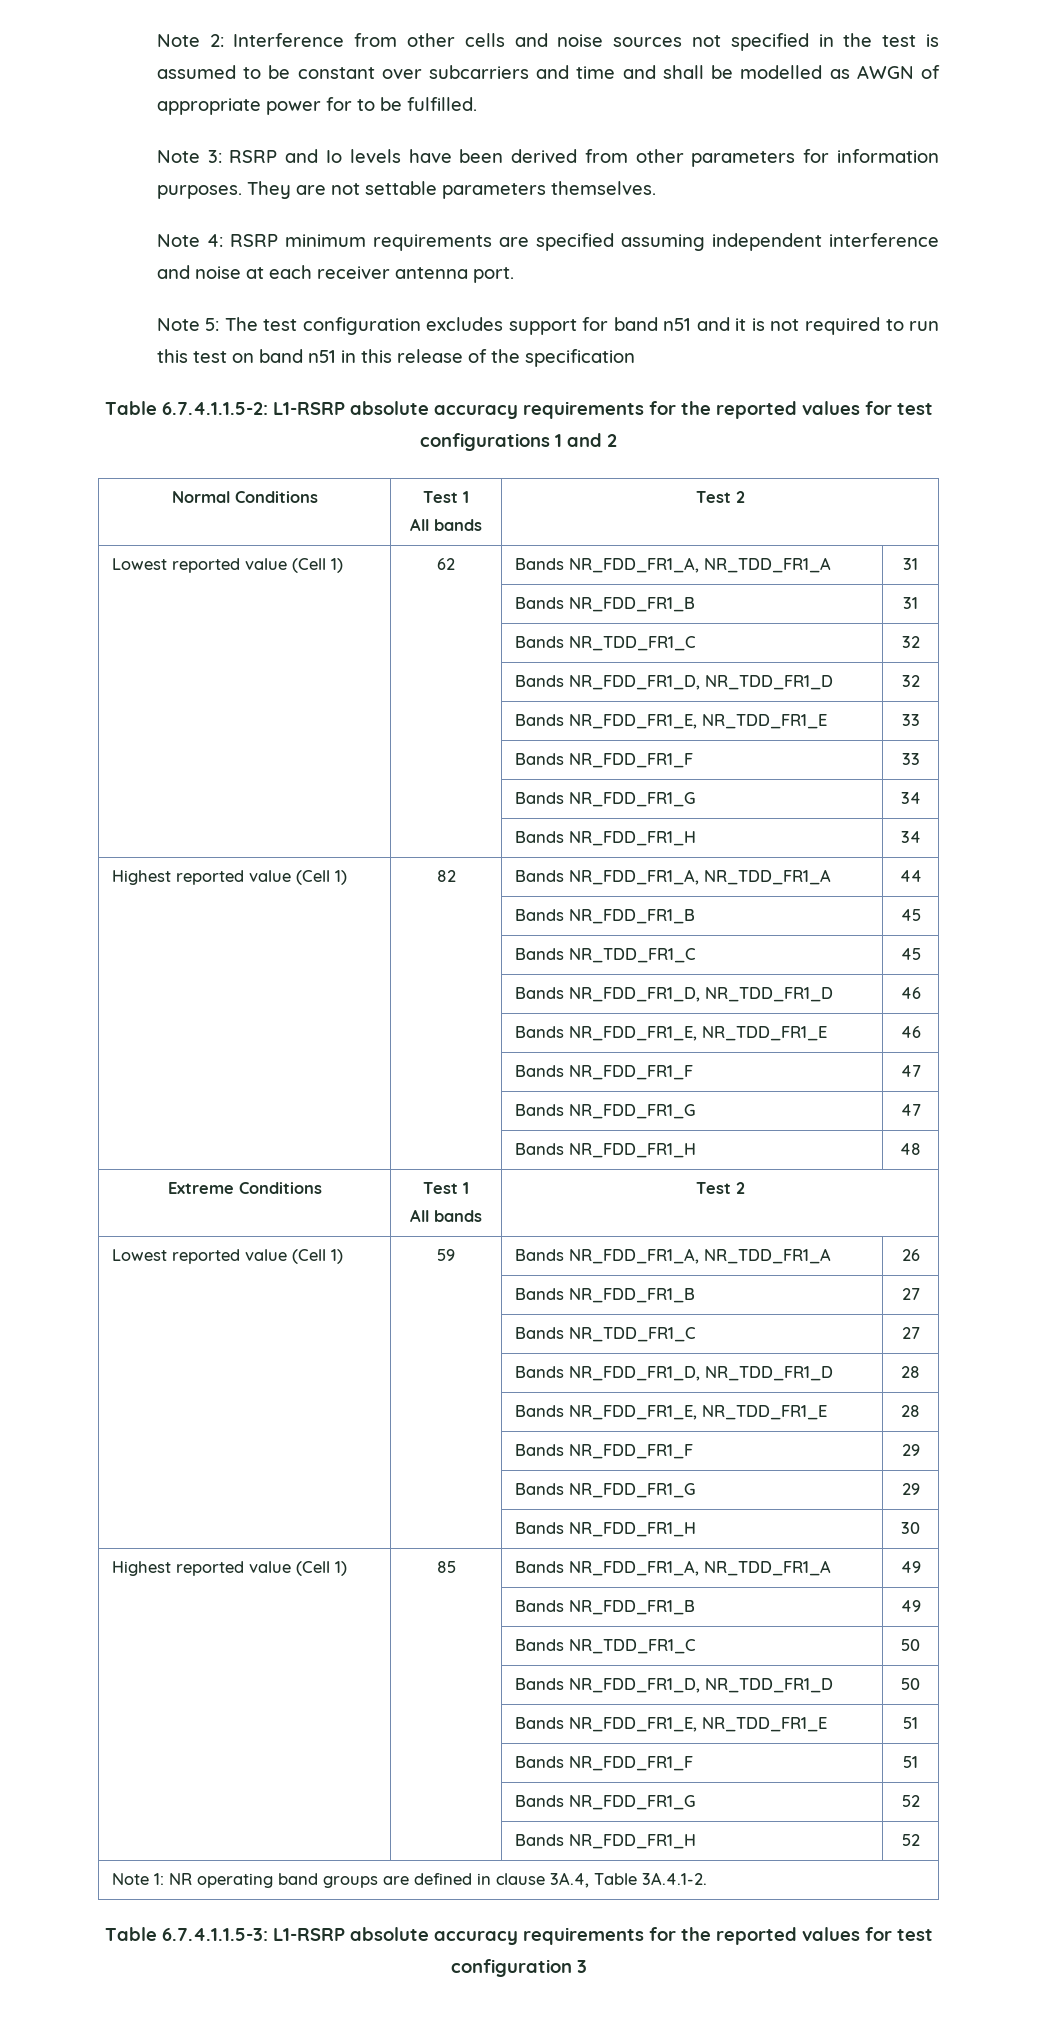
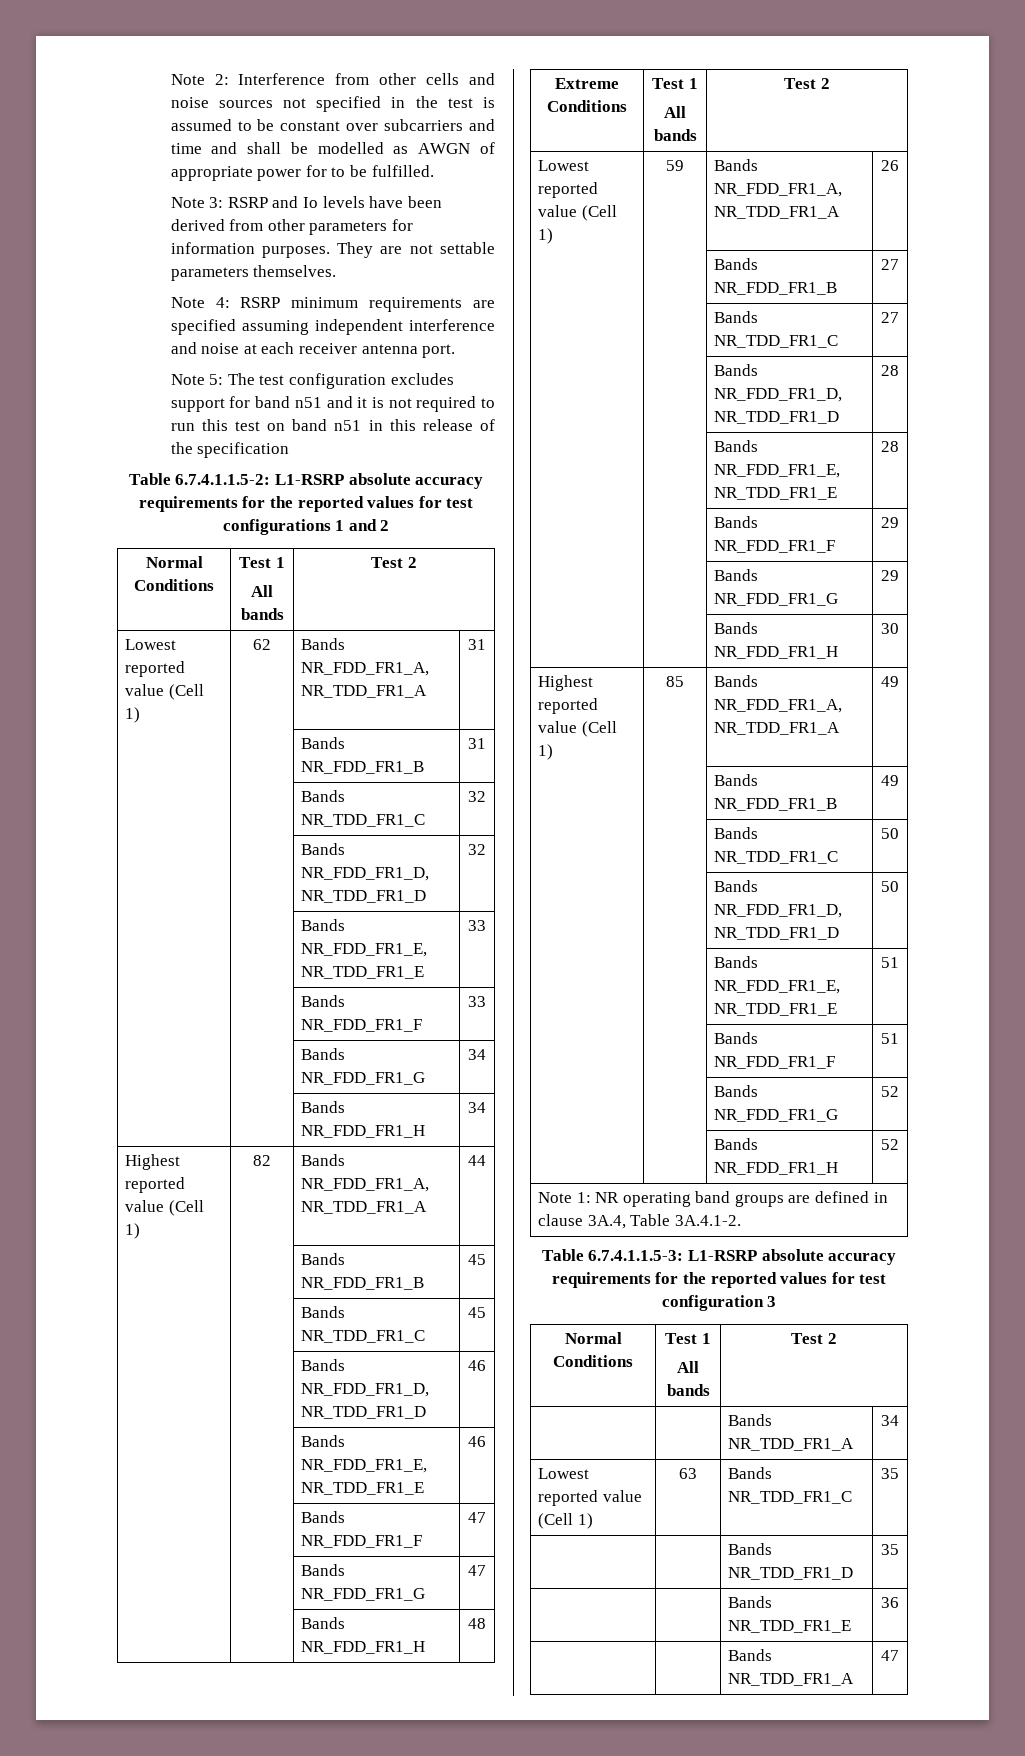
  Table 6.7.4.1.1.5-3: L1-RSRP absolute accuracy requirements for the reported values for test configuration 3
+ Normal Conditions | Test 1
+ All bands | Test 2
+ | | Bands NR_TDD_FR1_A | 34
+ Lowest reported value (Cell 1) | 63 | Bands NR_TDD_FR1_C | 35
+ | | Bands NR_TDD_FR1_D | 35
+ | | Bands NR_TDD_FR1_E | 36
+ | | Bands NR_TDD_FR1_A | 47

